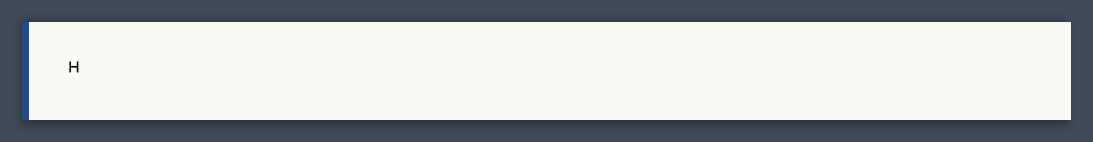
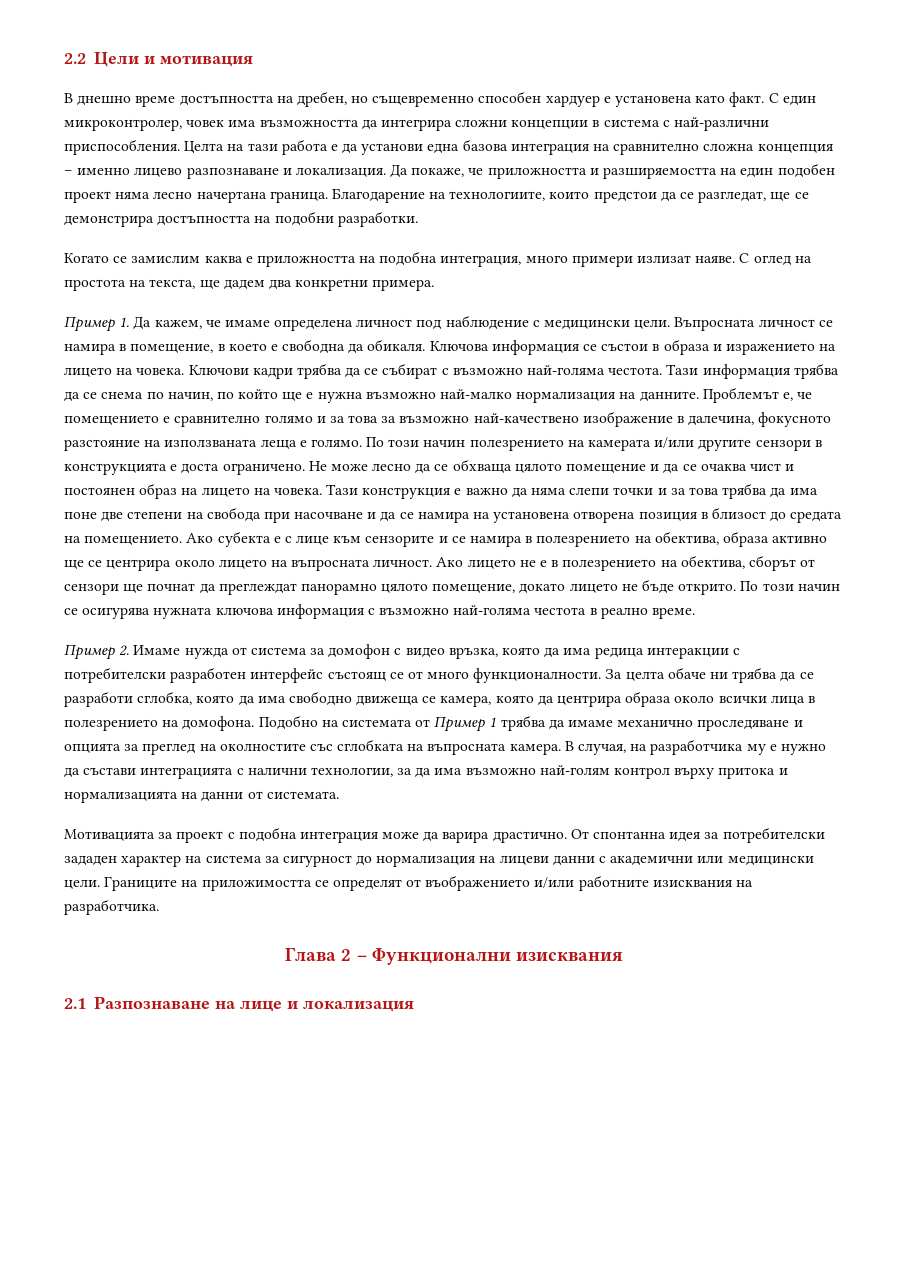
- н
+ 2.2 Цели и мотивация
+ В днешно време достъпността на дребен, но същевременно способен хардуер е установена като факт. С един микроконтролер, човек има възможността да интегрира сложни концепции в система с най-различни приспособления. Целта на тази работа е да установи една базова интеграция на сравнително сложна концепция – именно лицево разпознаване и локализация. Да покаже, че приложността и разширяемостта на един подобен проект няма лесно начертана граница. Благодарение на технологиите, които предстои да се разгледат, ще се демонстрира достъпността на подобни разработки.
+ Когато се замислим каква е приложността на подобна интеграция, много примери излизат наяве. С оглед на простота на текста, ще дадем два конкретни примера.
+ Пример 1. Да кажем, че имаме определена личност под наблюдение с медицински цели. Въпросната личност се намира в помещение, в което е свободна да обикаля. Ключова информация се състои в образа и изражението на лицето на човека. Ключови кадри трябва да се събират с възможно най-голяма честота. Тази информация трябва да се снема по начин, по който ще е нужна възможно най-малко нормализация на данните. Проблемът е, че помещението е сравнително голямо и за това за възможно най-качествено изображение в далечина, фокусното разстояние на използваната леща е голямо. По този начин полезрението на камерата и/или другите сензори в конструкцията е доста ограничено. Не може лесно да се обхваща цялото помещение и да се очаква чист и постоянен образ на лицето на човека. Тази конструкция е важно да няма слепи точки и за това трябва да има поне две степени на свобода при насочване и да се намира на установена отворена позиция в близост до средата на помещението. Ако субекта е с лице към сензорите и се намира в полезрението на обектива, образа активно ще се центрира около лицето на въпросната личност. Ако лицето не е в полезрението на обектива, сборът от сензори ще почнат да преглеждат панорамно цялото помещение, докато лицето не бъде открито. По този начин се осигурява нужната ключова информация с възможно най-голяма честота в реално време.
+ Пример 2. Имаме нужда от система за домофон с видео връзка, която да има редица интеракции с потребителски разработен интерфейс състоящ се от много функционалности. За целта обаче ни трябва да се разработи сглобка, която да има свободно движеща се камера, която да центрира образа около всички лица в полезрението на домофона. Подобно на системата от Пример 1 трябва да имаме механично проследяване и опцията за преглед на околностите със сглобката на въпросната камера. В случая, на разработчика му е нужно да състави интеграцията с налични технологии, за да има възможно най-голям контрол върху притока и нормализацията на данни от системата.
+ Мотивацията за проект с подобна интеграция може да варира драстично. От спонтанна идея за потребителски зададен характер на система за сигурност до нормализация на лицеви данни с академични или медицински цели. Границите на приложимостта се определят от въображението и/или работните изисквания на разработчика.
+ Глава 2 – Функционални изисквания
+ 2.1 Разпознаване на лице и локализация

